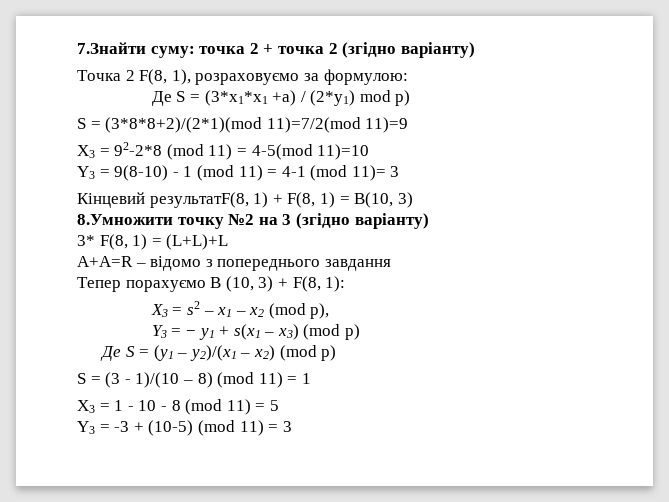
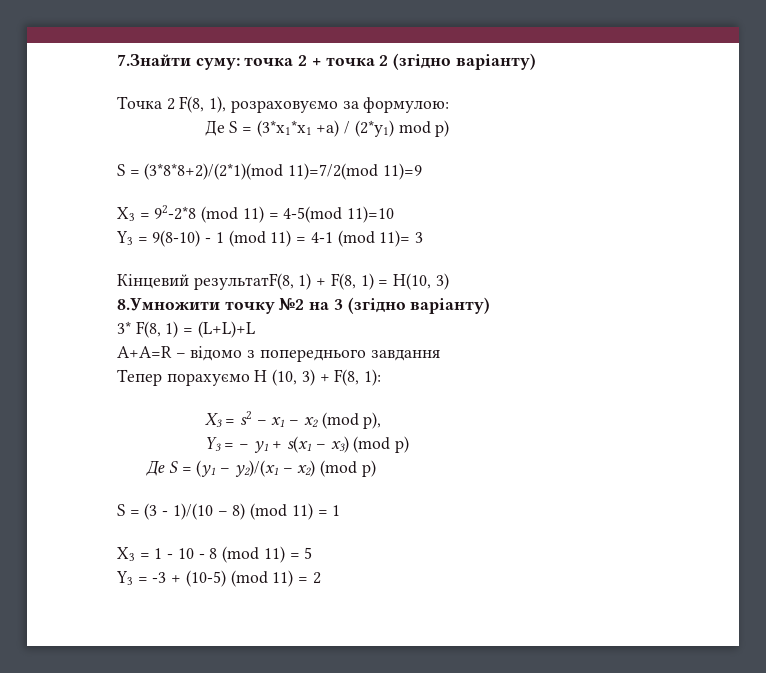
- Кінцевий результатF(8, 1) + F(8, 1) = B(10, 3)
+ Кінцевий результатF(8, 1) + F(8, 1) = H(10, 3)
- Тепер порахуємо B (10, 3) + F(8, 1):
+ Тепер порахуємо H (10, 3) + F(8, 1):
- Y3 = -3 + (10-5) (mod 11) = 3
+ Y3 = -3 + (10-5) (mod 11) = 2

